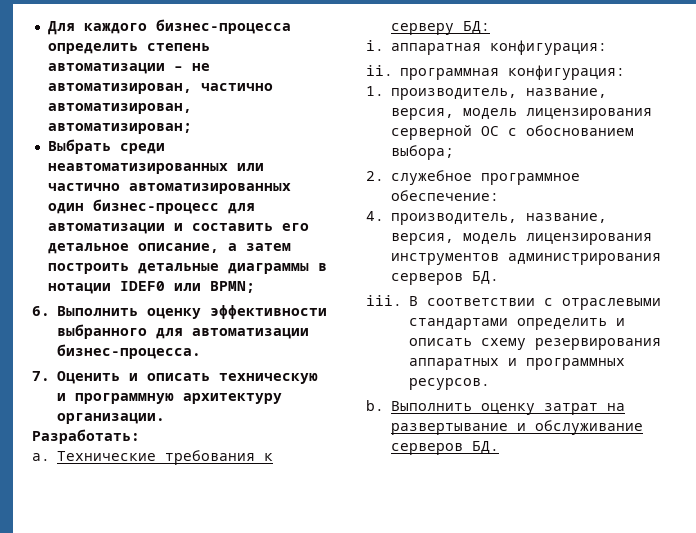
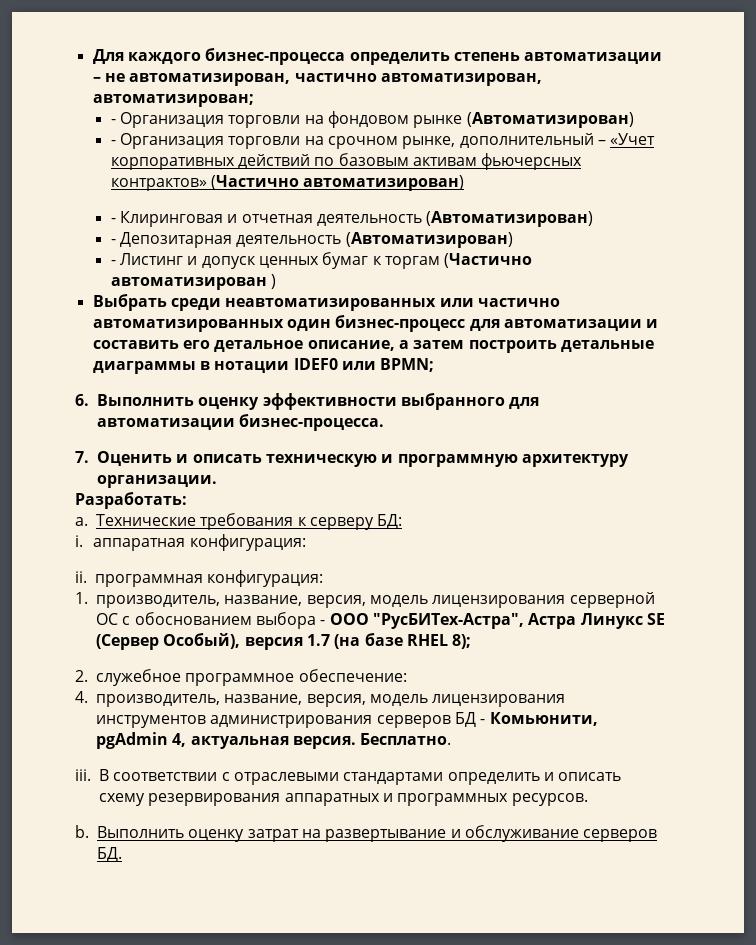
+ - Организация торговли на фондовом рынке (Автоматизирован)
+ - Организация торговли на срочном рынке, дополнительный – «Учет корпоративных действий по базовым активам фьючерсных контрактов» (Частично автоматизирован)
+ - Клиринговая и отчетная деятельность (Автоматизирован)
+ - Депозитарная деятельность (Автоматизирован)
+ - Листинг и допуск ценных бумаг к торгам (Частично автоматизирован )
- 1. производитель, название, версия, модель лицензирования серверной ОС с обоснованием выбора;
+ 1. производитель, название, версия, модель лицензирования серверной ОС с обоснованием выбора - ООО "РусБИТех-Астра", Астра Линукс SE (Сервер Особый), версия 1.7 (на базе RHEL 8);
- 4. производитель, название, версия, модель лицензирования инструментов администрирования серверов БД.
+ 4. производитель, название, версия, модель лицензирования инструментов администрирования серверов БД - Комьюнити, pgAdmin 4, актуальная версия. Бесплатно.

